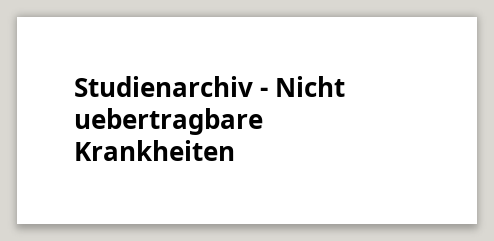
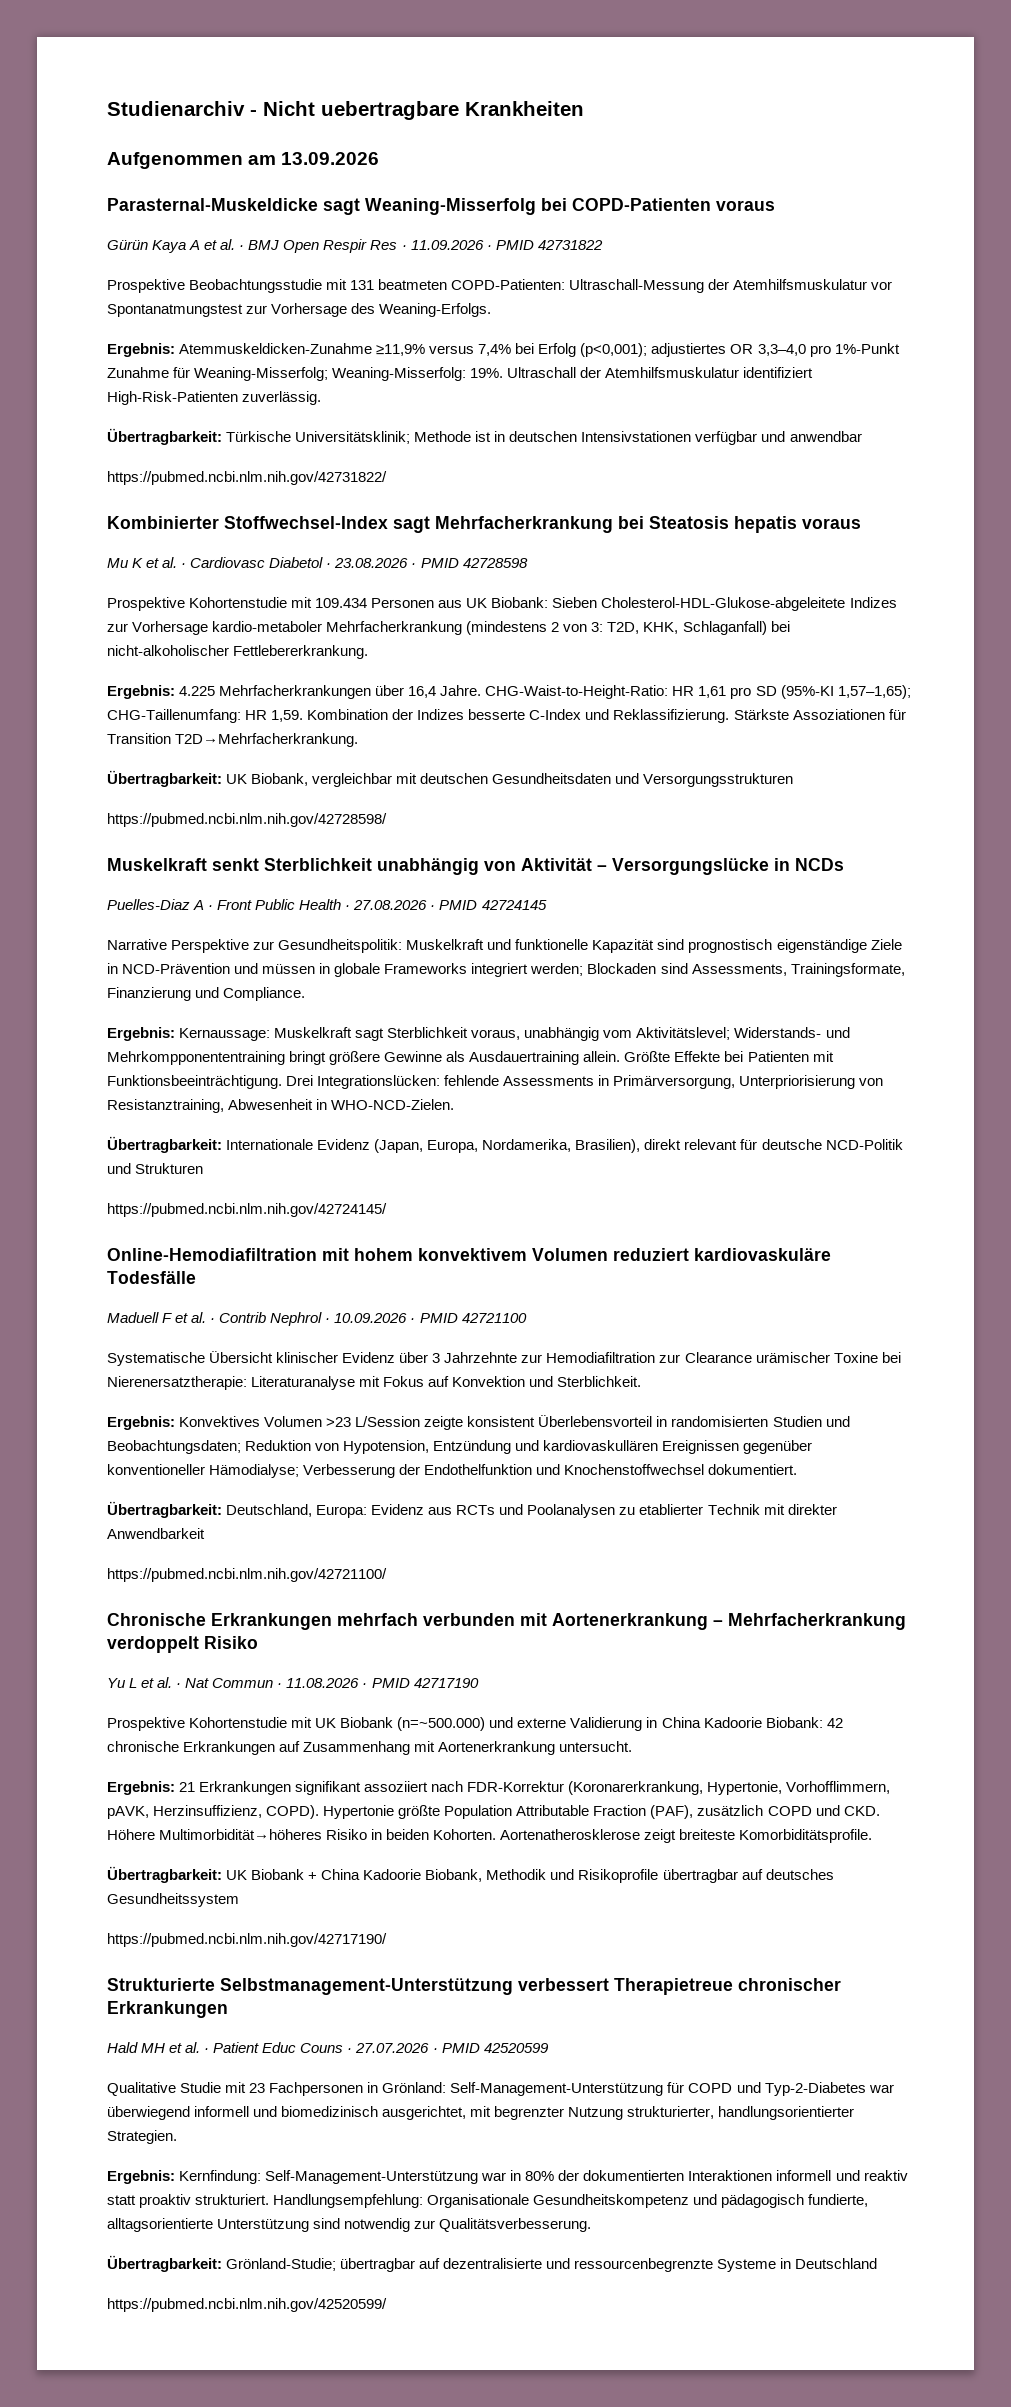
+ Aufgenommen am 13.09.2026
+ Parasternal-Muskeldicke sagt Weaning-Misserfolg bei COPD-Patienten voraus
+ Gürün Kaya A et al. · BMJ Open Respir Res · 11.09.2026 · PMID 42731822
+ Prospektive Beobachtungsstudie mit 131 beatmeten COPD-Patienten: Ultraschall-Messung der Atemhilfsmuskulatur vor Spontanatmungstest zur Vorhersage des Weaning-Erfolgs.
+ Ergebnis: Atemmuskeldicken-Zunahme ≥11,9% versus 7,4% bei Erfolg (p<0,001); adjustiertes OR 3,3–4,0 pro 1%-Punkt Zunahme für Weaning-Misserfolg; Weaning-Misserfolg: 19%. Ultraschall der Atemhilfsmuskulatur identifiziert High-Risk-Patienten zuverlässig.
+ Übertragbarkeit: Türkische Universitätsklinik; Methode ist in deutschen Intensivstationen verfügbar und anwendbar
+ https://pubmed.ncbi.nlm.nih.gov/42731822/
+ Kombinierter Stoffwechsel-Index sagt Mehrfacherkrankung bei Steatosis hepatis voraus
+ Mu K et al. · Cardiovasc Diabetol · 23.08.2026 · PMID 42728598
+ Prospektive Kohortenstudie mit 109.434 Personen aus UK Biobank: Sieben Cholesterol-HDL-Glukose-abgeleitete Indizes zur Vorhersage kardio-metaboler Mehrfacherkrankung (mindestens 2 von 3: T2D, KHK, Schlaganfall) bei nicht-alkoholischer Fettlebererkrankung.
+ Ergebnis: 4.225 Mehrfacherkrankungen über 16,4 Jahre. CHG-Waist-to-Height-Ratio: HR 1,61 pro SD (95%-KI 1,57–1,65); CHG-Taillenumfang: HR 1,59. Kombination der Indizes besserte C-Index und Reklassifizierung. Stärkste Assoziationen für Transition T2D→Mehrfacherkrankung.
+ Übertragbarkeit: UK Biobank, vergleichbar mit deutschen Gesundheitsdaten und Versorgungsstrukturen
+ https://pubmed.ncbi.nlm.nih.gov/42728598/
+ Muskelkraft senkt Sterblichkeit unabhängig von Aktivität – Versorgungslücke in NCDs
+ Puelles-Diaz A · Front Public Health · 27.08.2026 · PMID 42724145
+ Narrative Perspektive zur Gesundheitspolitik: Muskelkraft und funktionelle Kapazität sind prognostisch eigenständige Ziele in NCD-Prävention und müssen in globale Frameworks integriert werden; Blockaden sind Assessments, Trainingsformate, Finanzierung und Compliance.
+ Ergebnis: Kernaussage: Muskelkraft sagt Sterblichkeit voraus, unabhängig vom Aktivitätslevel; Widerstands- und Mehrkompponententraining bringt größere Gewinne als Ausdauertraining allein. Größte Effekte bei Patienten mit Funktionsbeeinträchtigung. Drei Integrationslücken: fehlende Assessments in Primärversorgung, Unterpriorisierung von Resistanztraining, Abwesenheit in WHO-NCD-Zielen.
+ Übertragbarkeit: Internationale Evidenz (Japan, Europa, Nordamerika, Brasilien), direkt relevant für deutsche NCD-Politik und Strukturen
+ https://pubmed.ncbi.nlm.nih.gov/42724145/
+ Online-Hemodiafiltration mit hohem konvektivem Volumen reduziert kardiovaskuläre Todesfälle
+ Maduell F et al. · Contrib Nephrol · 10.09.2026 · PMID 42721100
+ Systematische Übersicht klinischer Evidenz über 3 Jahrzehnte zur Hemodiafiltration zur Clearance urämischer Toxine bei Nierenersatztherapie: Literaturanalyse mit Fokus auf Konvektion und Sterblichkeit.
+ Ergebnis: Konvektives Volumen >23 L/Session zeigte konsistent Überlebensvorteil in randomisierten Studien und Beobachtungsdaten; Reduktion von Hypotension, Entzündung und kardiovaskullären Ereignissen gegenüber konventioneller Hämodialyse; Verbesserung der Endothelfunktion und Knochenstoffwechsel dokumentiert.
+ Übertragbarkeit: Deutschland, Europa: Evidenz aus RCTs und Poolanalysen zu etablierter Technik mit direkter Anwendbarkeit
+ https://pubmed.ncbi.nlm.nih.gov/42721100/
+ Chronische Erkrankungen mehrfach verbunden mit Aortenerkrankung – Mehrfacherkrankung verdoppelt Risiko
+ Yu L et al. · Nat Commun · 11.08.2026 · PMID 42717190
+ Prospektive Kohortenstudie mit UK Biobank (n=~500.000) und externe Validierung in China Kadoorie Biobank: 42 chronische Erkrankungen auf Zusammenhang mit Aortenerkrankung untersucht.
+ Ergebnis: 21 Erkrankungen signifikant assoziiert nach FDR-Korrektur (Koronarerkrankung, Hypertonie, Vorhofflimmern, pAVK, Herzinsuffizienz, COPD). Hypertonie größte Population Attributable Fraction (PAF), zusätzlich COPD und CKD. Höhere Multimorbidität→höheres Risiko in beiden Kohorten. Aortenatherosklerose zeigt breiteste Komorbiditätsprofile.
+ Übertragbarkeit: UK Biobank + China Kadoorie Biobank, Methodik und Risikoprofile übertragbar auf deutsches Gesundheitssystem
+ https://pubmed.ncbi.nlm.nih.gov/42717190/
+ Strukturierte Selbstmanagement-Unterstützung verbessert Therapietreue chronischer Erkrankungen
+ Hald MH et al. · Patient Educ Couns · 27.07.2026 · PMID 42520599
+ Qualitative Studie mit 23 Fachpersonen in Grönland: Self-Management-Unterstützung für COPD und Typ-2-Diabetes war überwiegend informell und biomedizinisch ausgerichtet, mit begrenzter Nutzung strukturierter, handlungsorientierter Strategien.
+ Ergebnis: Kernfindung: Self-Management-Unterstützung war in 80% der dokumentierten Interaktionen informell und reaktiv statt proaktiv strukturiert. Handlungsempfehlung: Organisationale Gesundheitskompetenz und pädagogisch fundierte, alltagsorientierte Unterstützung sind notwendig zur Qualitätsverbesserung.
+ Übertragbarkeit: Grönland-Studie; übertragbar auf dezentralisierte und ressourcenbegrenzte Systeme in Deutschland
+ https://pubmed.ncbi.nlm.nih.gov/42520599/

